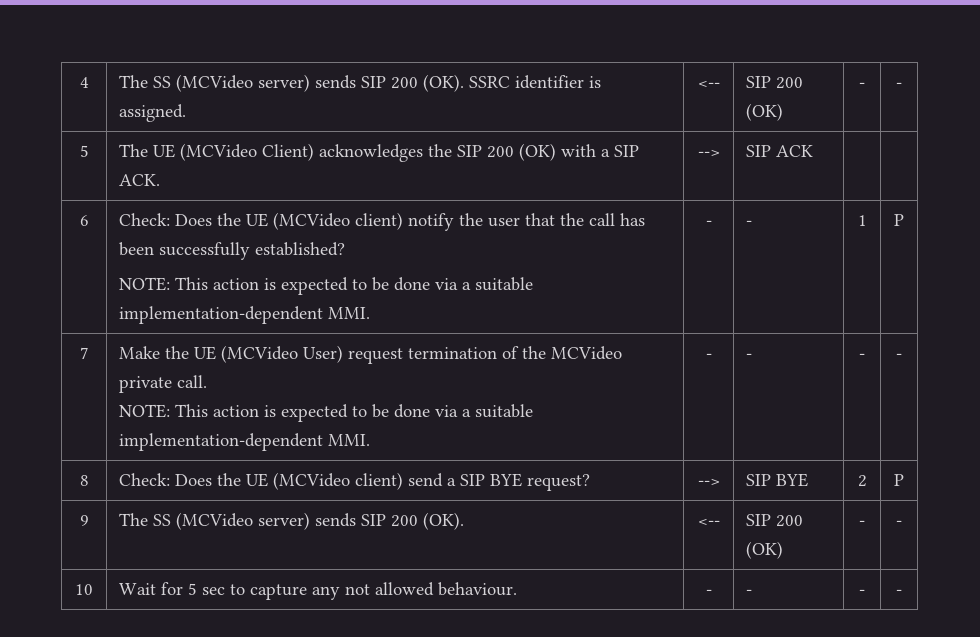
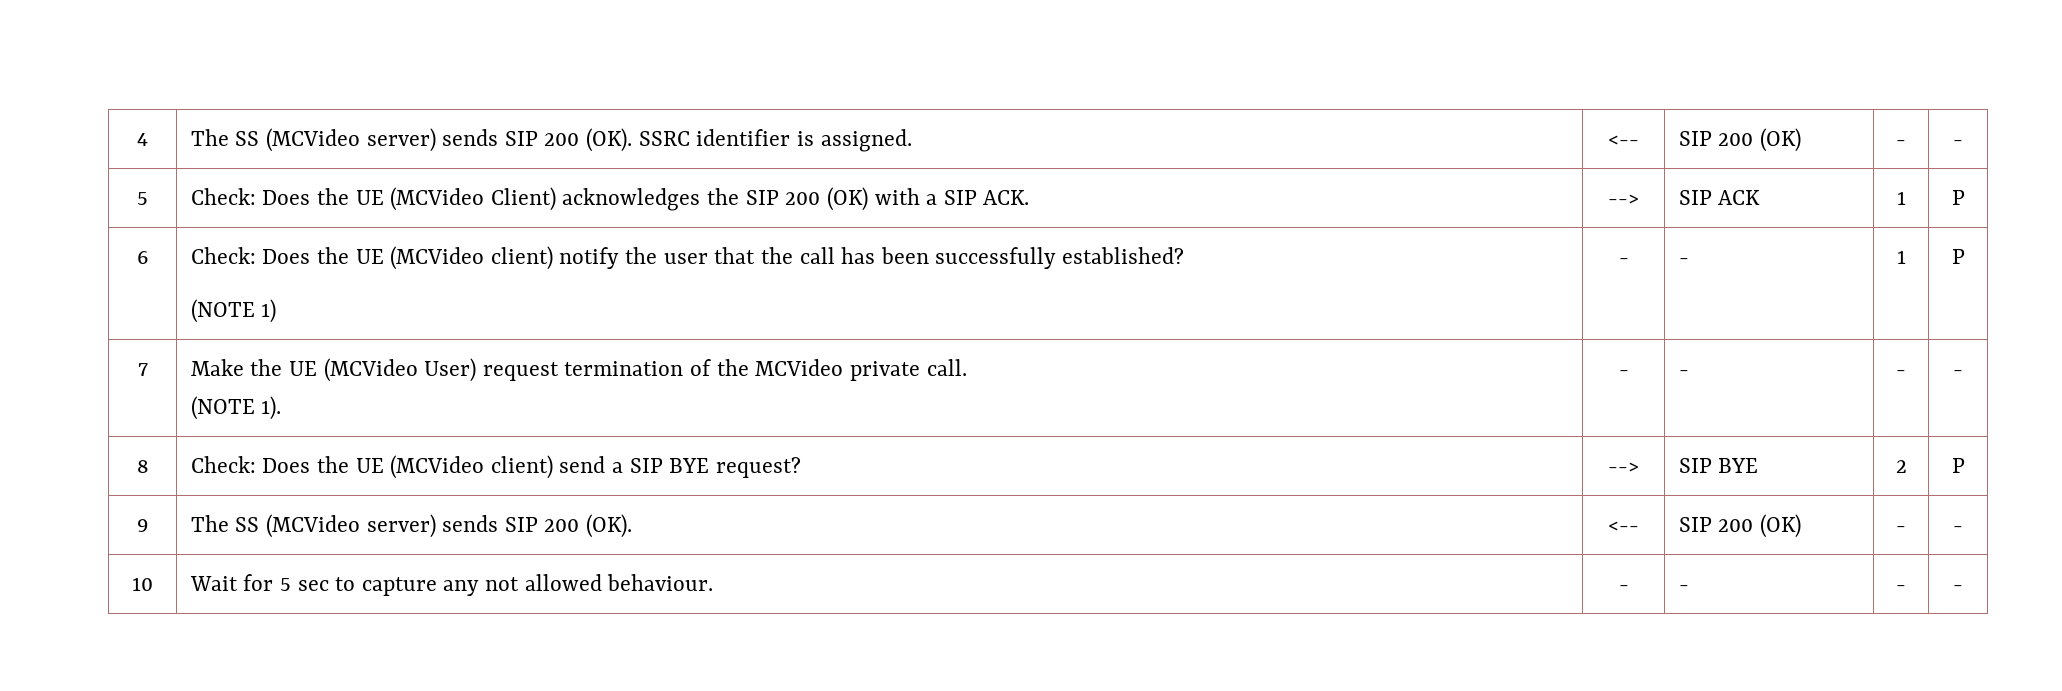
- 5 | The UE (MCVideo Client) acknowledges the SIP 200 (OK) with a SIP ACK. | --> | SIP ACK | |
+ 5 | Check: Does the UE (MCVideo Client) acknowledges the SIP 200 (OK) with a SIP ACK. | --> | SIP ACK | 1 | P
  6 | Check: Does the UE (MCVideo client) notify the user that the call has been successfully established?
- NOTE: This action is expected to be done via a suitable implementation-dependent MMI. | - | - | 1 | P
+ (NOTE 1) | - | - | 1 | P
  7 | Make the UE (MCVideo User) request termination of the MCVideo private call.
- NOTE: This action is expected to be done via a suitable implementation-dependent MMI. | - | - | - | -
+ (NOTE 1). | - | - | - | -

